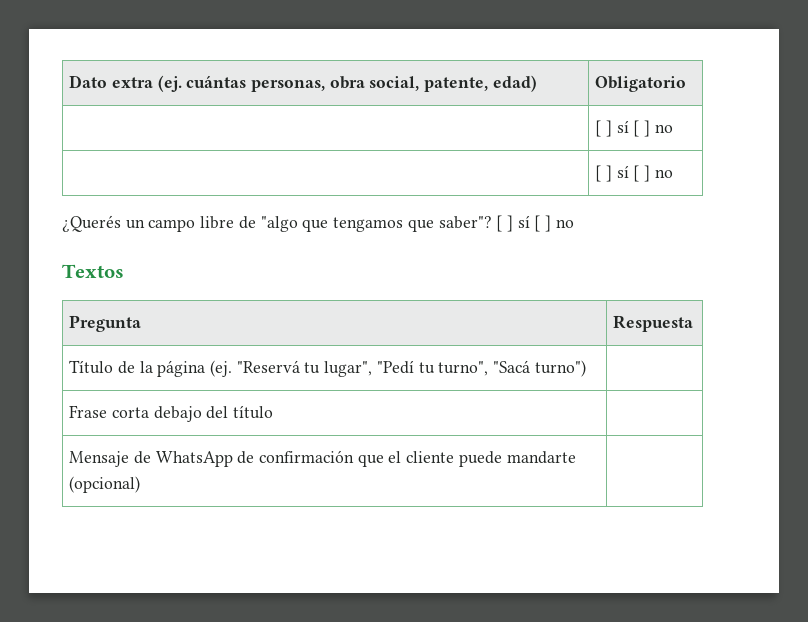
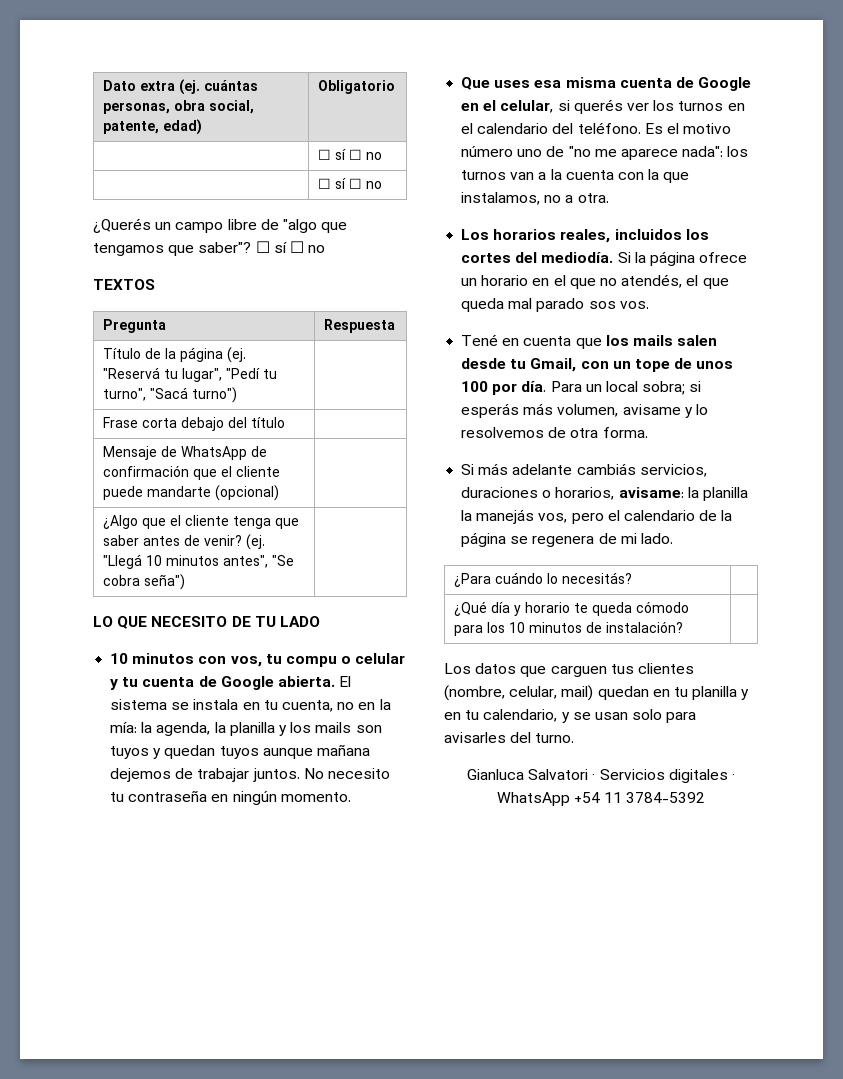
  Dato extra (ej. cuántas personas, obra social, patente, edad) | Obligatorio
- | [ ] sí [ ] no
- | [ ] sí [ ] no
+ | ☐ sí ☐ no
+ | ☐ sí ☐ no
- ¿Querés un campo libre de "algo que tengamos que saber"? [ ] sí [ ] no
- Textos
+ ¿Querés un campo libre de "algo que tengamos que saber"? ☐ sí ☐ no
+ TEXTOS
+ ¿Algo que el cliente tenga que saber antes de venir? (ej. "Llegá 10 minutos antes", "Se cobra seña") |
+ LO QUE NECESITO DE TU LADO
+ 10 minutos con vos, tu compu o celular y tu cuenta de Google abierta. El sistema se instala en tu cuenta, no en la mía: la agenda, la planilla y los mails son tuyos y quedan tuyos aunque mañana dejemos de trabajar juntos. No necesito tu contraseña en ningún momento.
+ Que uses esa misma cuenta de Google en el celular, si querés ver los turnos en el calendario del teléfono. Es el motivo número uno de "no me aparece nada": los turnos van a la cuenta con la que instalamos, no a otra.
+ Los horarios reales, incluidos los cortes del mediodía. Si la página ofrece un horario en el que no atendés, el que queda mal parado sos vos.
+ Tené en cuenta que los mails salen desde tu Gmail, con un tope de unos 100 por día. Para un local sobra; si esperás más volumen, avisame y lo resolvemos de otra forma.
+ Si más adelante cambiás servicios, duraciones o horarios, avisame: la planilla la manejás vos, pero el calendario de la página se regenera de mi lado.
+ ¿Para cuándo lo necesitás? |
+ ¿Qué día y horario te queda cómodo para los 10 minutos de instalación? |
+ Los datos que carguen tus clientes (nombre, celular, mail) quedan en tu planilla y en tu calendario, y se usan solo para avisarles del turno.
+ Gianluca Salvatori · Servicios digitales · WhatsApp +54 11 3784-5392

